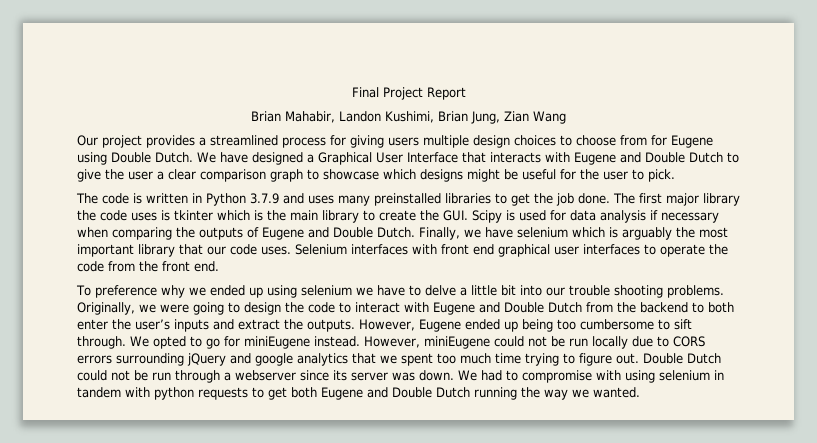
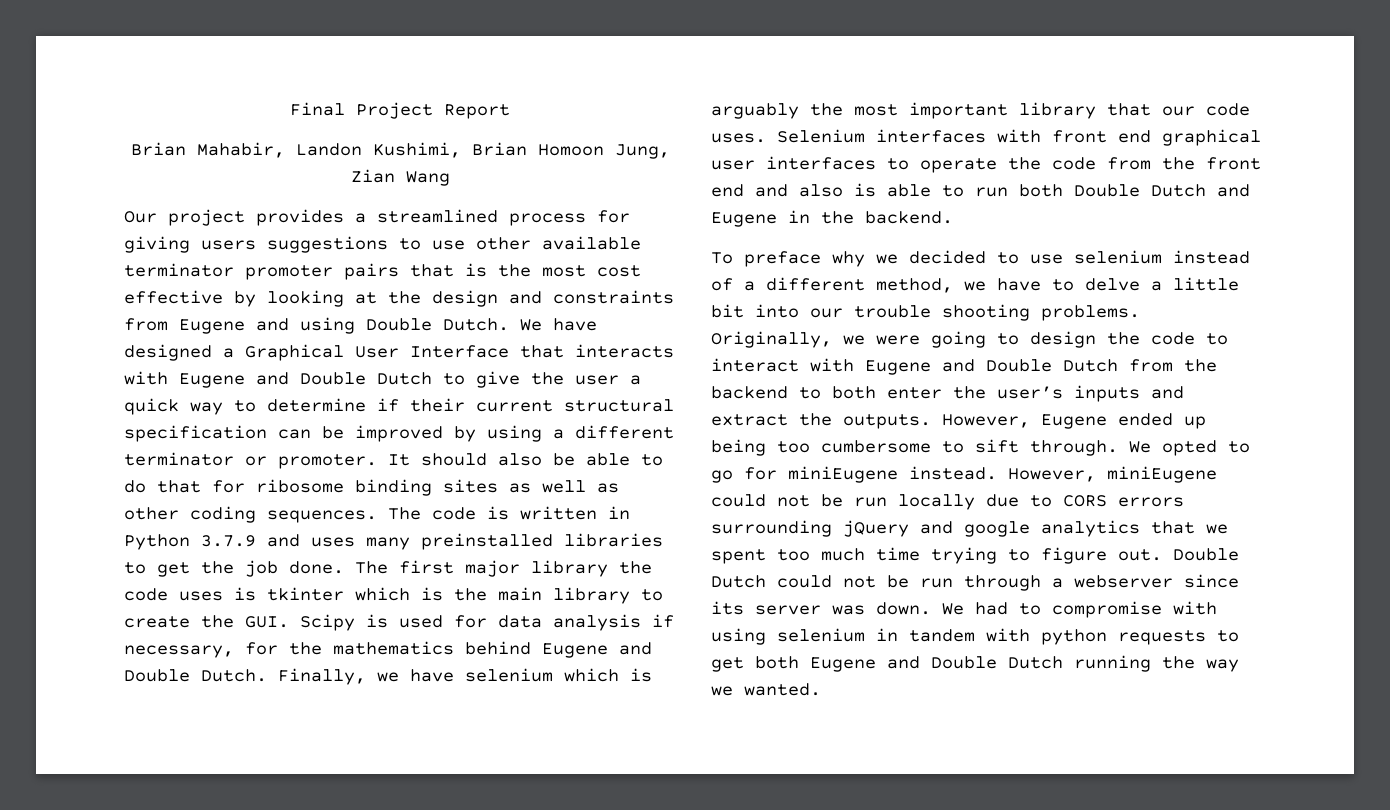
- Brian Mahabir, Landon Kushimi, Brian Jung, Zian Wang
+ Brian Mahabir, Landon Kushimi, Brian Homoon Jung, Zian Wang
- Our project provides a streamlined process for giving users multiple design choices to choose from for Eugene using Double Dutch.
+ Our project provides a streamlined process for giving users suggestions to use other available terminator promoter pairs that is the most cost effective by looking at the design and constraints from Eugene and using Double Dutch.
- We have designed a Graphical User Interface that interacts with Eugene and Double Dutch to give the user a clear comparison graph to showcase which designs might be useful for the user to pick.
- The code is written in Python 3.7.9 and uses many preinstalled libraries to get the job done.
+ We have designed a Graphical User Interface that interacts with Eugene and Double Dutch to give the user a quick way to determine if their current structural specification can be improved by using a different terminator or promoter. It should also be able to do that for ribosome binding sites as well as other coding sequences. The code is written in Python 3.7.9 and uses many preinstalled libraries to get the job done.
- The first major library the code uses is tkinter which is the main library to create the GUI. Scipy is used for data analysis if necessary when comparing the outputs of Eugene and Double Dutch.
+ The first major library the code uses is tkinter which is the main library to create the GUI. Scipy is used for data analysis if necessary, for the mathematics behind Eugene and Double Dutch.
- Selenium interfaces with front end graphical user interfaces to operate the code from the front end.
+ Selenium interfaces with front end graphical user interfaces to operate the code from the front end and also is able to run both Double Dutch and Eugene in the backend.
- To preference why we ended up using selenium we have to delve a little bit into our trouble shooting problems.
+ To preface why we decided to use selenium instead of a different method, we have to delve a little bit into our trouble shooting problems.

